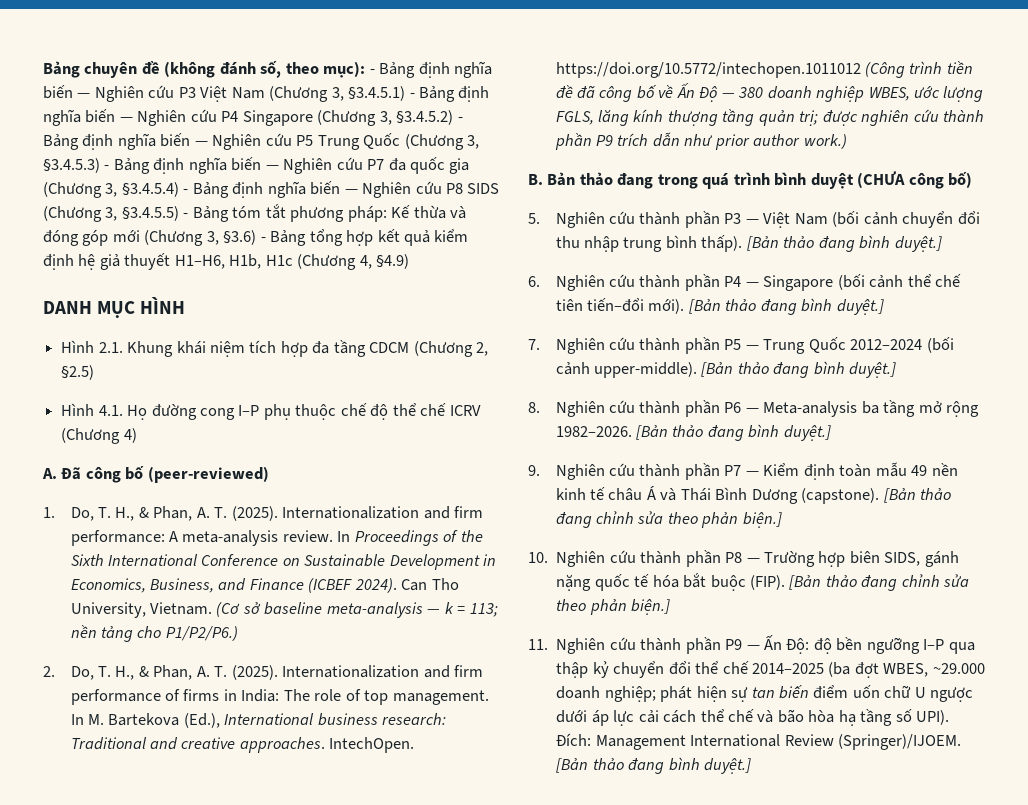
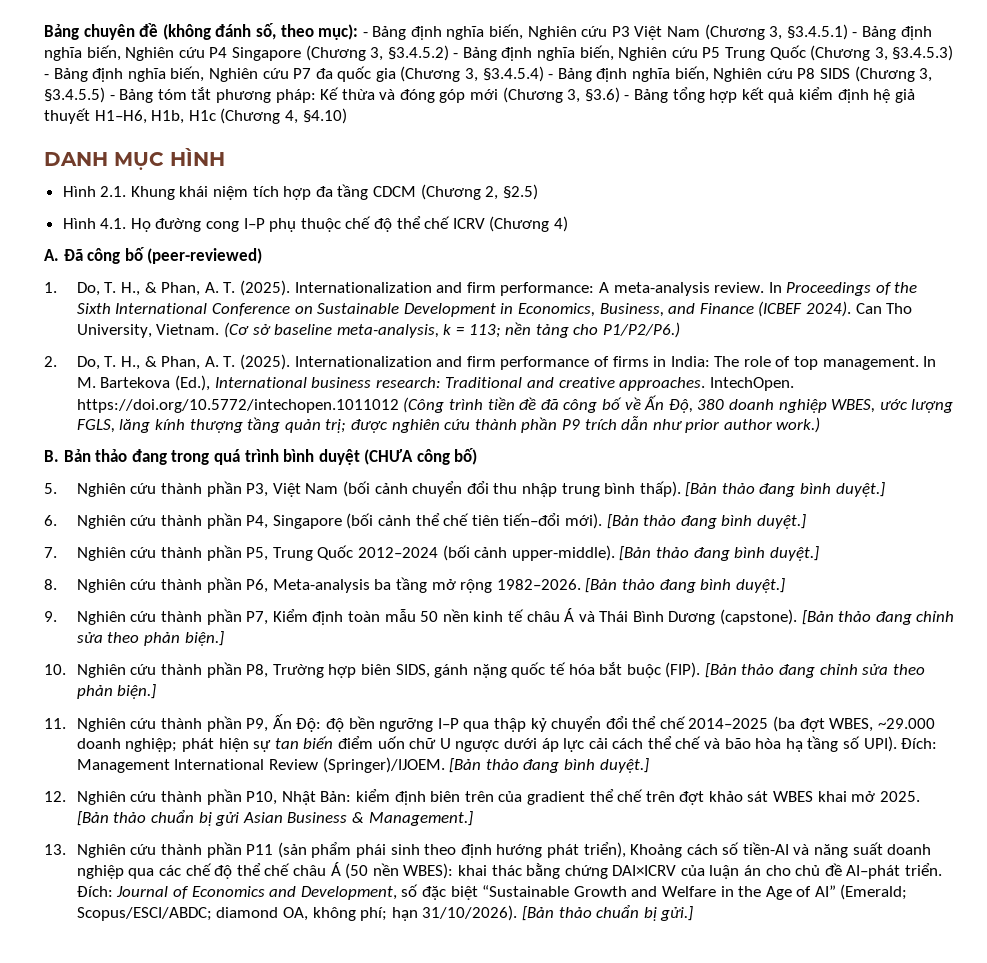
- - Bảng định nghĩa biến — Nghiên cứu P3 Việt Nam (Chương 3, §3.4.5.1) - Bảng định nghĩa biến — Nghiên cứu P4 Singapore (Chương 3, §3.4.5.2) - Bảng định nghĩa biến — Nghiên cứu P5 Trung Quốc (Chương 3, §3.4.5.3) - Bảng định nghĩa biến — Nghiên cứu P7 đa quốc gia (Chương 3, §3.4.5.4) - Bảng định nghĩa biến — Nghiên cứu P8 SIDS (Chương 3, §3.4.5.5) - Bảng tóm tắt phương pháp:
+ - Bảng định nghĩa biến, Nghiên cứu P3 Việt Nam (Chương 3, §3.4.5.1) - Bảng định nghĩa biến, Nghiên cứu P4 Singapore (Chương 3, §3.4.5.2) - Bảng định nghĩa biến, Nghiên cứu P5 Trung Quốc (Chương 3, §3.4.5.3) - Bảng định nghĩa biến, Nghiên cứu P7 đa quốc gia (Chương 3, §3.4.5.4) - Bảng định nghĩa biến, Nghiên cứu P8 SIDS (Chương 3, §3.4.5.5) - Bảng tóm tắt phương pháp:
- Kế thừa và đóng góp mới (Chương 3, §3.6) - Bảng tổng hợp kết quả kiểm định hệ giả thuyết H1–H6, H1b, H1c (Chương 4, §4.9)
+ Kế thừa và đóng góp mới (Chương 3, §3.6) - Bảng tổng hợp kết quả kiểm định hệ giả thuyết H1–H6, H1b, H1c (Chương 4, §4.10)
- (Cơ sở baseline meta-analysis — k = 113; nền tảng cho P1/P2/P6.)
+ (Cơ sở baseline meta-analysis, k = 113; nền tảng cho P1/P2/P6.)
- IntechOpen. https://doi.org/10.5772/intechopen.1011012 (Công trình tiền đề đã công bố về Ấn Độ — 380 doanh nghiệp WBES, ước lượng FGLS, lăng kính thượng tầng quản trị; được nghiên cứu thành phần P9 trích dẫn như prior author work.)
+ IntechOpen. https://doi.org/10.5772/intechopen.1011012 (Công trình tiền đề đã công bố về Ấn Độ, 380 doanh nghiệp WBES, ước lượng FGLS, lăng kính thượng tầng quản trị; được nghiên cứu thành phần P9 trích dẫn như prior author work.)
- 5. Nghiên cứu thành phần P3 — Việt Nam (bối cảnh chuyển đổi thu nhập trung bình thấp).
+ 5. Nghiên cứu thành phần P3, Việt Nam (bối cảnh chuyển đổi thu nhập trung bình thấp).
- 6. Nghiên cứu thành phần P4 — Singapore (bối cảnh thể chế tiên tiến–đổi mới).
+ 6. Nghiên cứu thành phần P4, Singapore (bối cảnh thể chế tiên tiến–đổi mới).
- 7. Nghiên cứu thành phần P5 — Trung Quốc 2012–2024 (bối cảnh upper-middle).
+ 7. Nghiên cứu thành phần P5, Trung Quốc 2012–2024 (bối cảnh upper-middle).
- 8. Nghiên cứu thành phần P6 — Meta-analysis ba tầng mở rộng 1982–2026.
+ 8. Nghiên cứu thành phần P6, Meta-analysis ba tầng mở rộng 1982–2026.
- 9. Nghiên cứu thành phần P7 — Kiểm định toàn mẫu 49 nền kinh tế châu Á và Thái Bình Dương (capstone).
+ 9. Nghiên cứu thành phần P7, Kiểm định toàn mẫu 50 nền kinh tế châu Á và Thái Bình Dương (capstone).
- 10. Nghiên cứu thành phần P8 — Trường hợp biên SIDS, gánh nặng quốc tế hóa bắt buộc (FIP).
+ 10. Nghiên cứu thành phần P8, Trường hợp biên SIDS, gánh nặng quốc tế hóa bắt buộc (FIP).
- 11. Nghiên cứu thành phần P9 — Ấn Độ: độ bền ngưỡng I–P qua thập kỷ chuyển đổi thể chế 2014–2025 (ba đợt WBES, ~29.000 doanh nghiệp; phát hiện sự tan biến điểm uốn chữ U ngược dưới áp lực cải cách thể chế và bão hòa hạ tầng số UPI).
+ 11. Nghiên cứu thành phần P9, Ấn Độ: độ bền ngưỡng I–P qua thập kỷ chuyển đổi thể chế 2014–2025 (ba đợt WBES, ~29.000 doanh nghiệp; phát hiện sự tan biến điểm uốn chữ U ngược dưới áp lực cải cách thể chế và bão hòa hạ tầng số UPI).
+ 12. Nghiên cứu thành phần P10, Nhật Bản: kiểm định biên trên của gradient thể chế trên đợt khảo sát WBES khai mở 2025. [Bản thảo chuẩn bị gửi Asian Business & Management.]
+ 13. Nghiên cứu thành phần P11 (sản phẩm phái sinh theo định hướng phát triển), Khoảng cách số tiền-AI và năng suất doanh nghiệp qua các chế độ thể chế châu Á (50 nền WBES): khai thác bằng chứng DAI×ICRV của luận án cho chủ đề AI–phát triển. Đích: Journal of Economics and Development, số đặc biệt “Sustainable Growth and Welfare in the Age of AI” (Emerald; Scopus/ESCI/ABDC; diamond OA, không phí; hạn 31/10/2026). [Bản thảo chuẩn bị gửi.]

